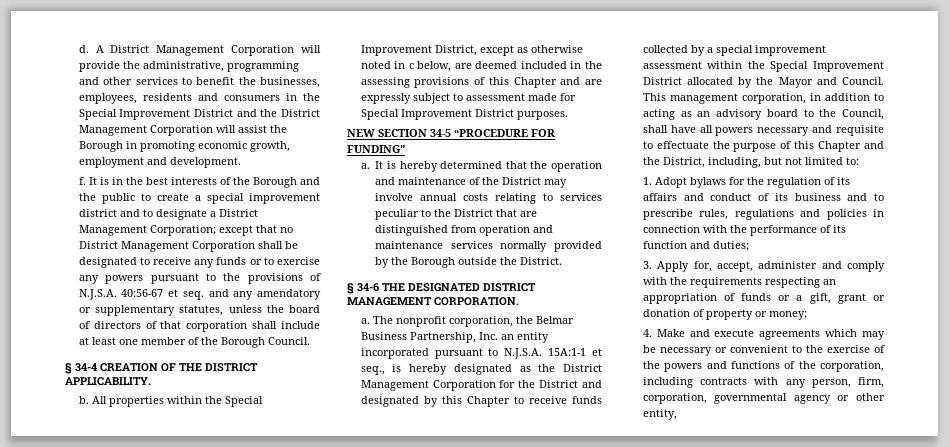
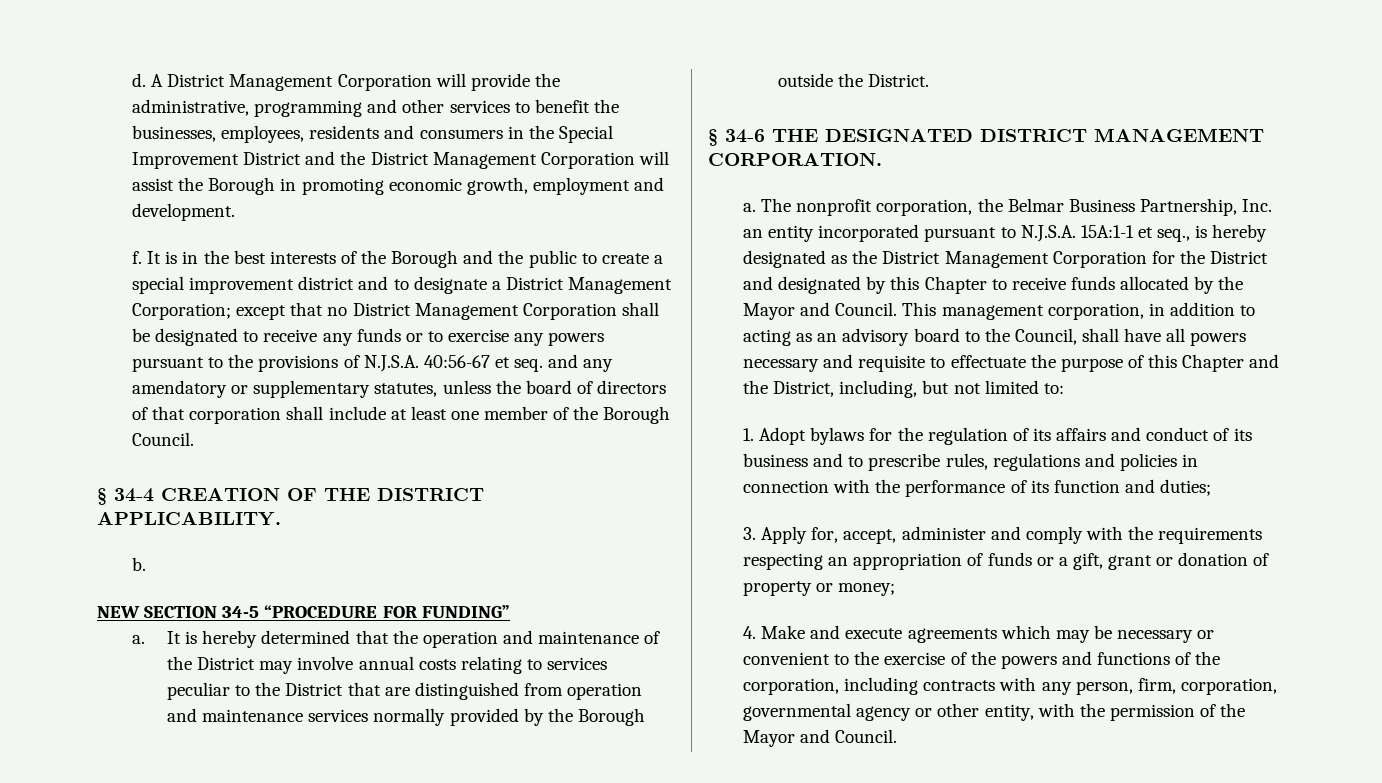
- All properties within the Special Improvement District, except as otherwise noted in c below, are deemed included in the assessing provisions of this Chapter and are expressly subject to assessment made for Special Improvement District purposes.
- The nonprofit corporation, the Belmar Business Partnership, Inc. an entity incorporated pursuant to N.J.S.A. 15A:1-1 et seq., is hereby designated as the District Management Corporation for the District and designated by this Chapter to receive funds collected by a special improvement assessment within the Special Improvement District allocated by the Mayor and Council.
+ The nonprofit corporation, the Belmar Business Partnership, Inc. an entity incorporated pursuant to N.J.S.A. 15A:1-1 et seq., is hereby designated as the District Management Corporation for the District and designated by this Chapter to receive funds allocated by the Mayor and Council.
- 4. Make and execute agreements which may be necessary or convenient to the exercise of the powers and functions of the corporation, including contracts with any person, firm, corporation, governmental agency or other entity,
+ 4. Make and execute agreements which may be necessary or convenient to the exercise of the powers and functions of the corporation, including contracts with any person, firm, corporation, governmental agency or other entity, with the permission of the Mayor and Council.

